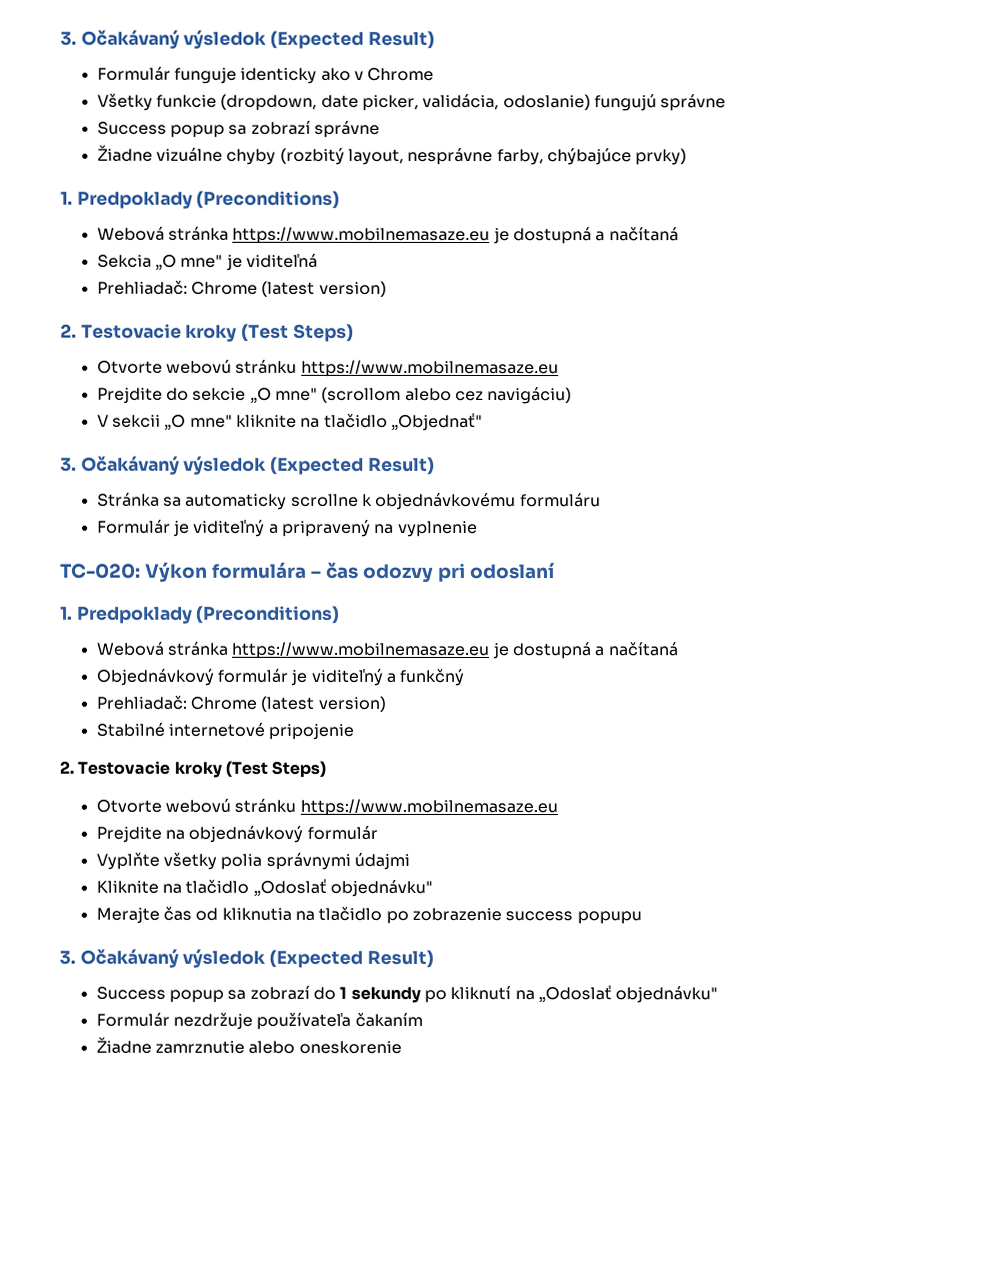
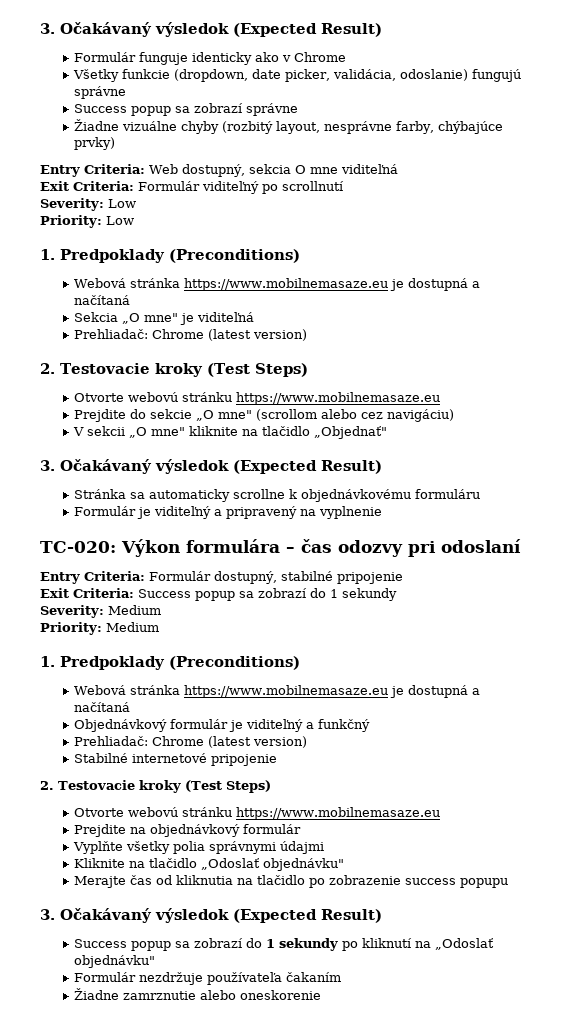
+ Entry Criteria: Web dostupný, sekcia O mne viditeľná
+ Exit Criteria: Formulár viditeľný po scrollnutí
+ Severity: Low
+ Priority: Low
+ Entry Criteria: Formulár dostupný, stabilné pripojenie
+ Exit Criteria: Success popup sa zobrazí do 1 sekundy
+ Severity: Medium
+ Priority: Medium

